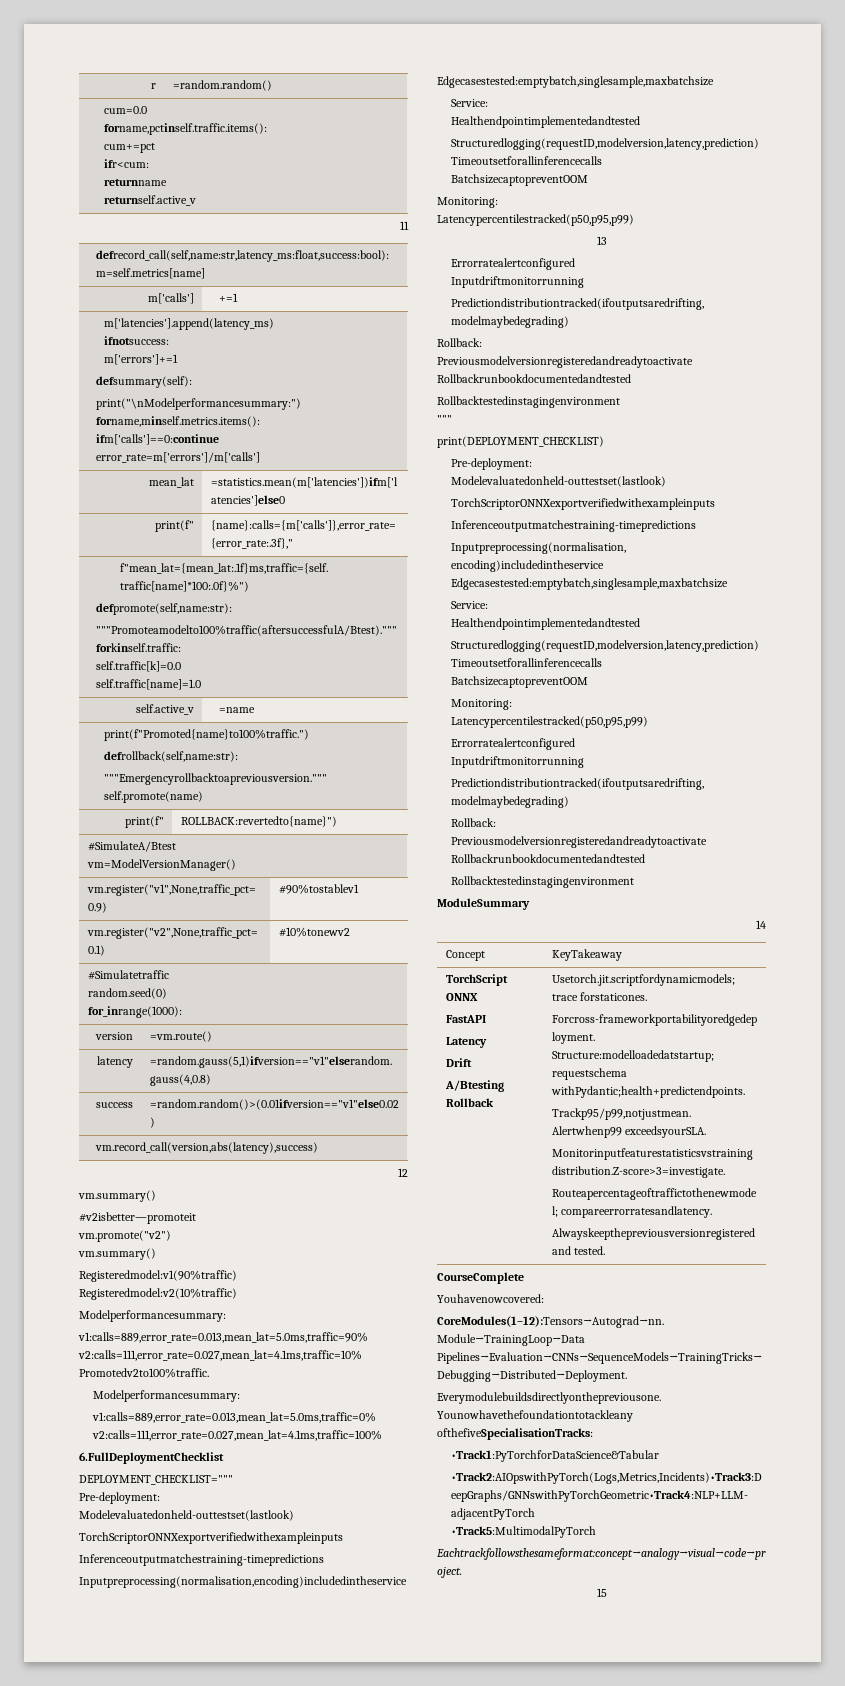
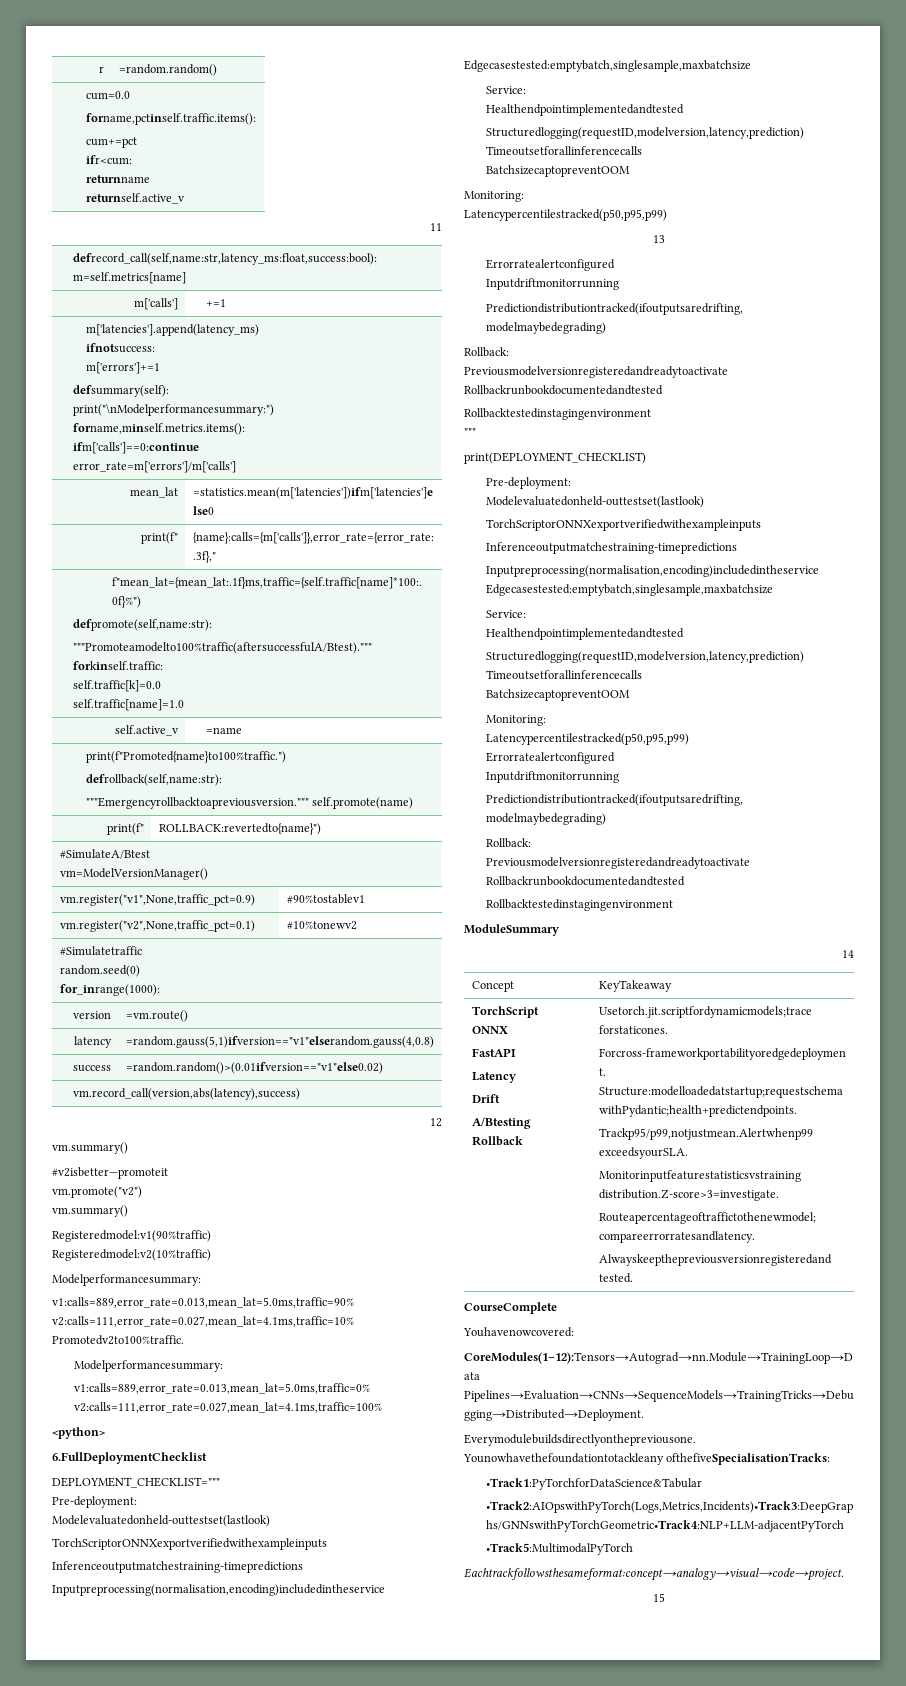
+ <python>

